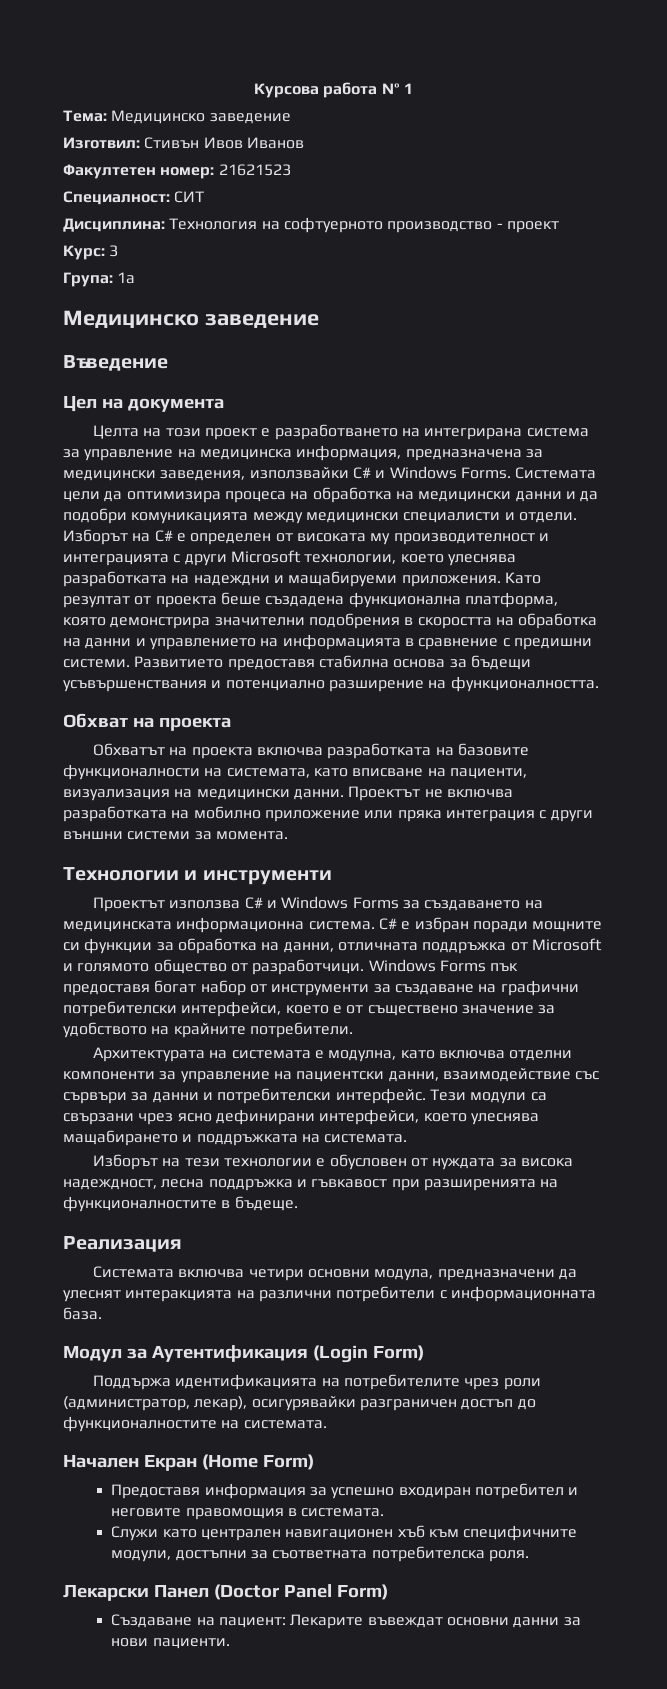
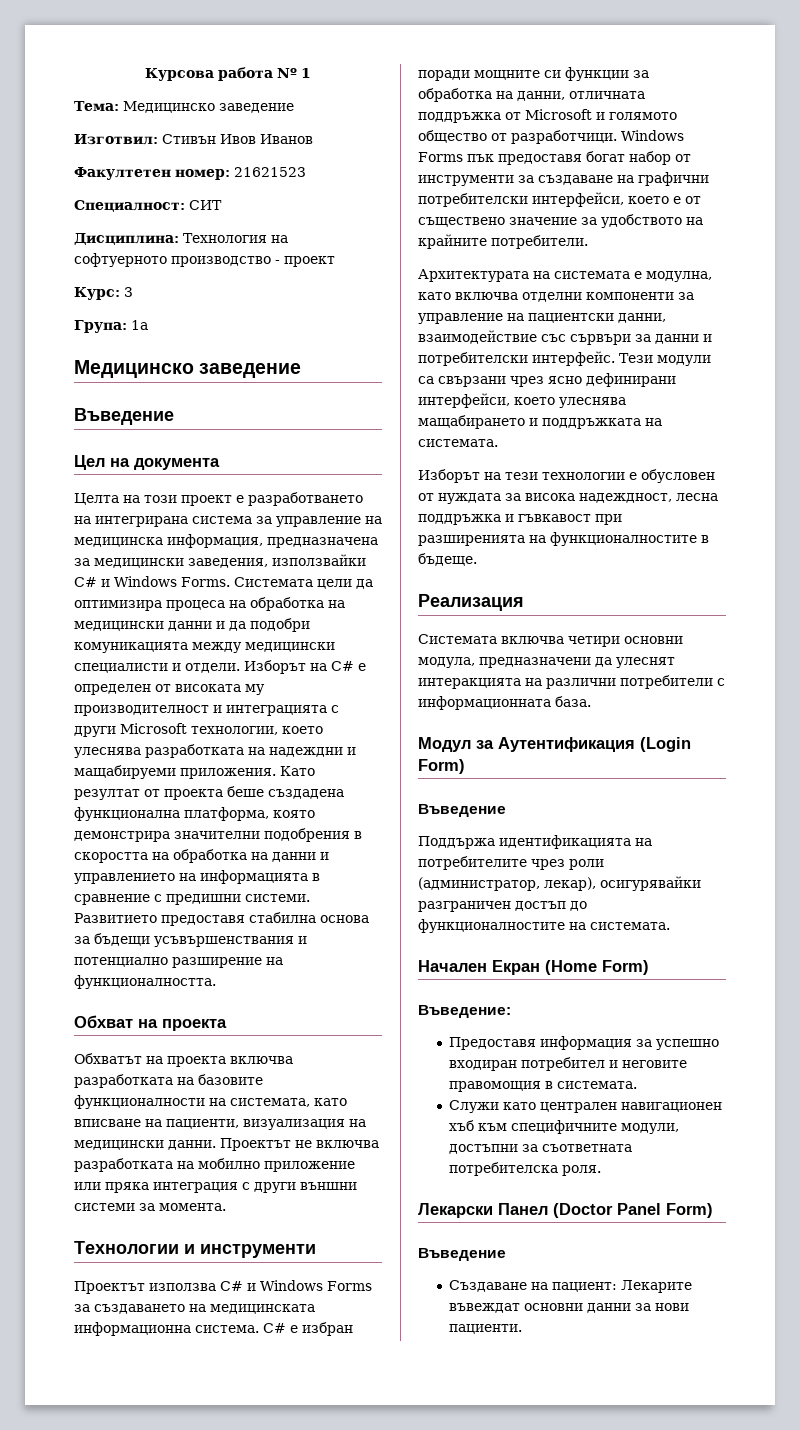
  Модул за Аутентификация (Login Form)
+ Въведение
+ Въведение:
  Лекарски Панел (Doctor Panel Form)
+ Въведение

